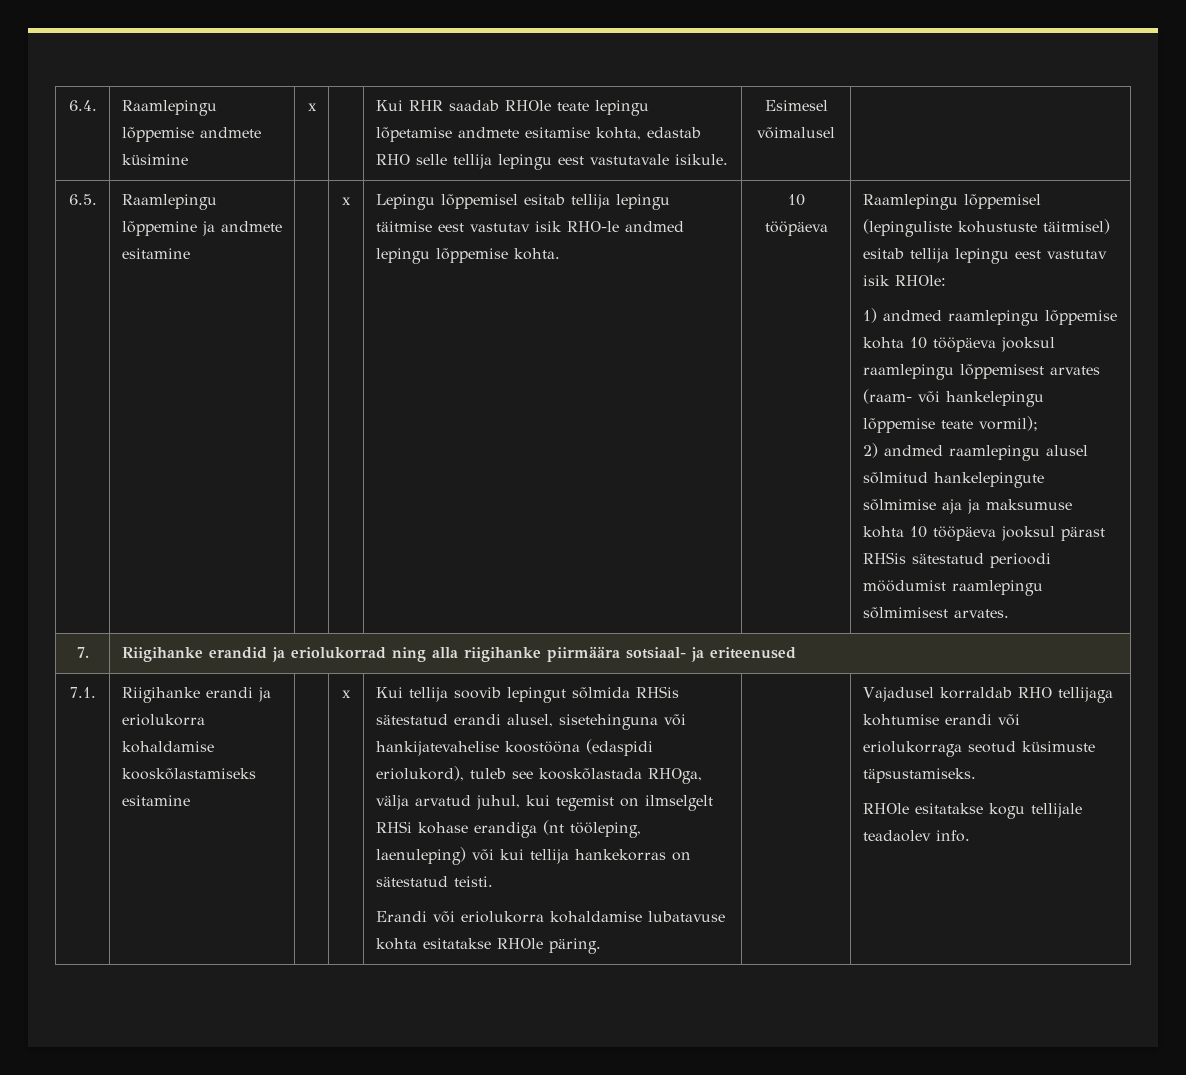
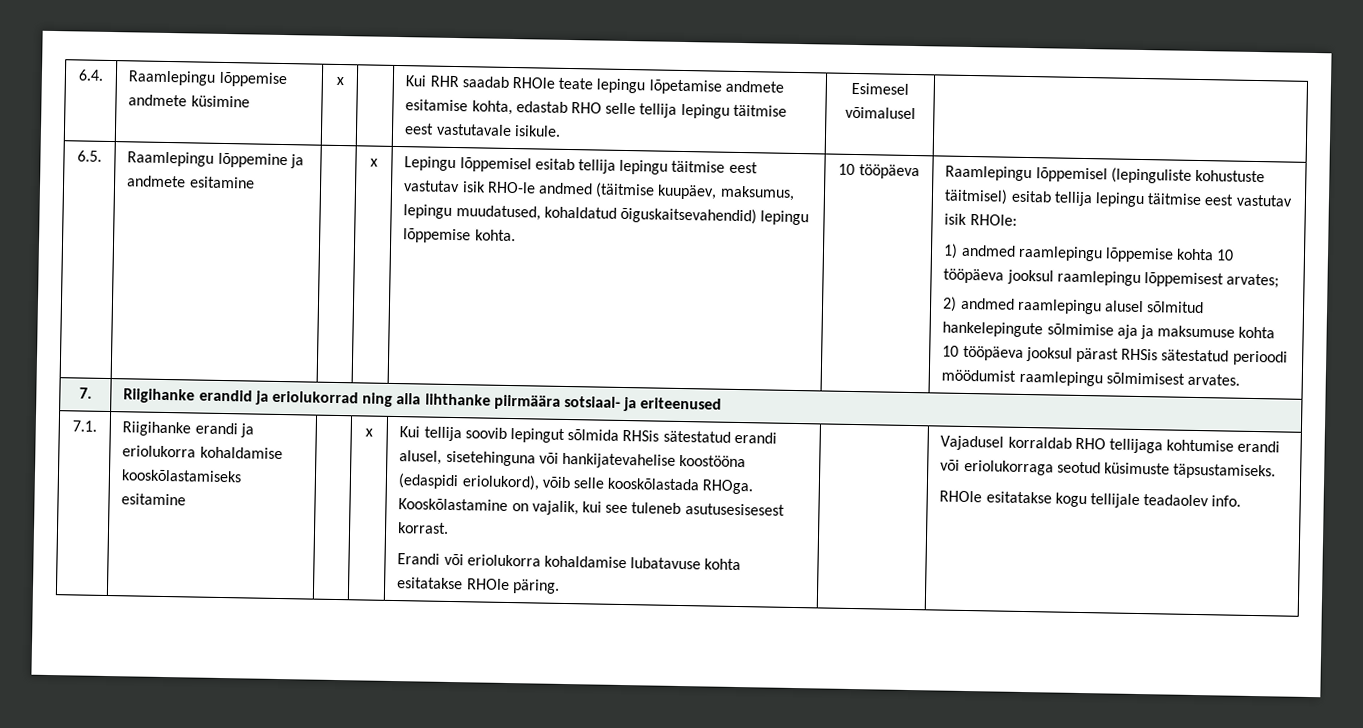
- 6.4. | Raamlepingu lõppemise andmete küsimine | x | | Kui RHR saadab RHOle teate lepingu lõpetamise andmete esitamise kohta, edastab RHO selle tellija lepingu eest vastutavale isikule. | Esimesel võimalusel |
+ 6.4. | Raamlepingu lõppemise andmete küsimine | x | | Kui RHR saadab RHOle teate lepingu lõpetamise andmete esitamise kohta, edastab RHO selle tellija lepingu täitmise eest vastutavale isikule. | Esimesel võimalusel |
- Lepingu lõppemisel esitab tellija lepingu täitmise eest vastutav isik RHO-le andmed lepingu lõppemise kohta.
+ Lepingu lõppemisel esitab tellija lepingu täitmise eest vastutav isik RHO-le andmed (täitmise kuupäev, maksumus, lepingu muudatused, kohaldatud õiguskaitsevahendid) lepingu lõppemise kohta.
- Raamlepingu lõppemisel (lepinguliste kohustuste täitmisel) esitab tellija lepingu eest vastutav isik RHOle:
+ Raamlepingu lõppemisel (lepinguliste kohustuste täitmisel) esitab tellija lepingu täitmise eest vastutav isik RHOle:
- 1) andmed raamlepingu lõppemise kohta 10 tööpäeva jooksul raamlepingu lõppemisest arvates (raam- või hankelepingu lõppemise teate vormil);
+ 1) andmed raamlepingu lõppemise kohta 10 tööpäeva jooksul raamlepingu lõppemisest arvates;
- 7. | Riigihanke erandid ja eriolukorrad ning alla riigihanke piirmäära sotsiaal- ja eriteenused
+ 7. | Riigihanke erandid ja eriolukorrad ning alla lihthanke piirmäära sotsiaal- ja eriteenused
- Kui tellija soovib lepingut sõlmida RHSis sätestatud erandi alusel, sisetehinguna või hankijatevahelise koostööna (edaspidi eriolukord), tuleb see kooskõlastada RHOga, välja arvatud juhul, kui tegemist on ilmselgelt RHSi kohase erandiga (nt tööleping, laenuleping) või kui tellija hankekorras on sätestatud teisti.
+ Kui tellija soovib lepingut sõlmida RHSis sätestatud erandi alusel, sisetehinguna või hankijatevahelise koostööna (edaspidi eriolukord), võib selle kooskõlastada RHOga. Kooskõlastamine on vajalik, kui see tuleneb asutusesisesest korrast.

